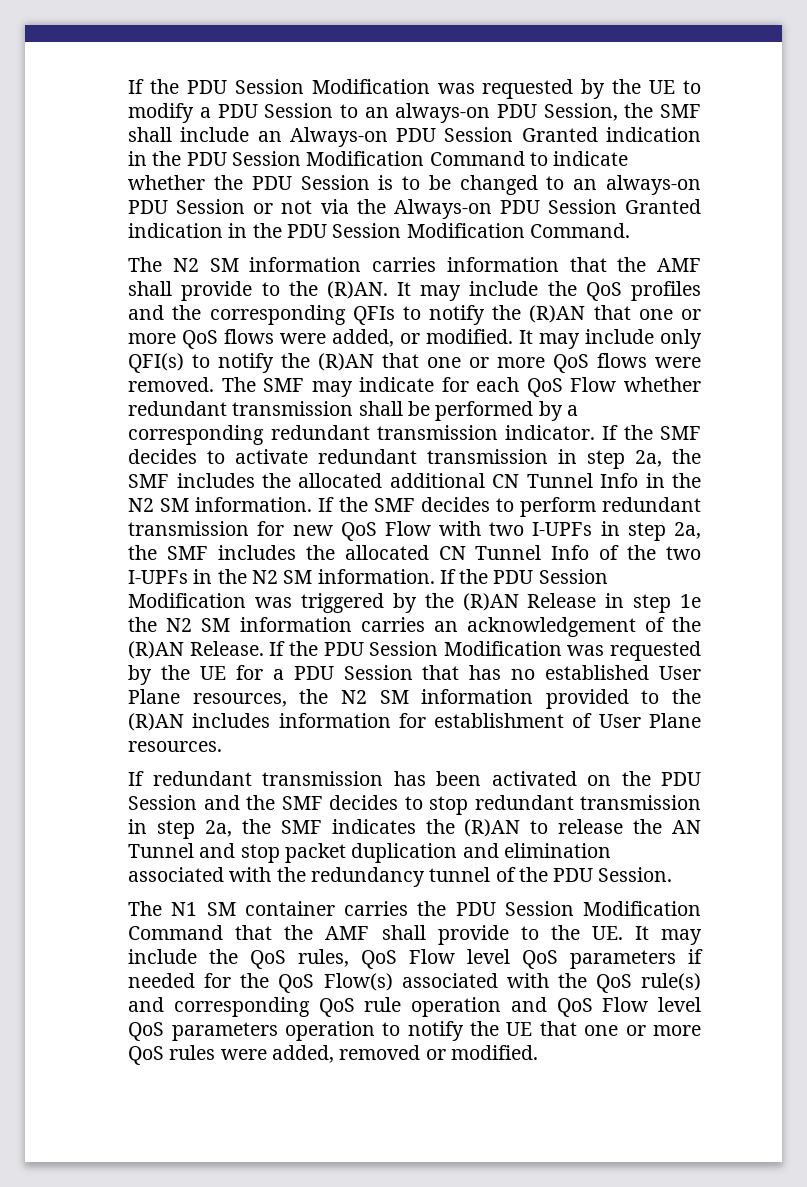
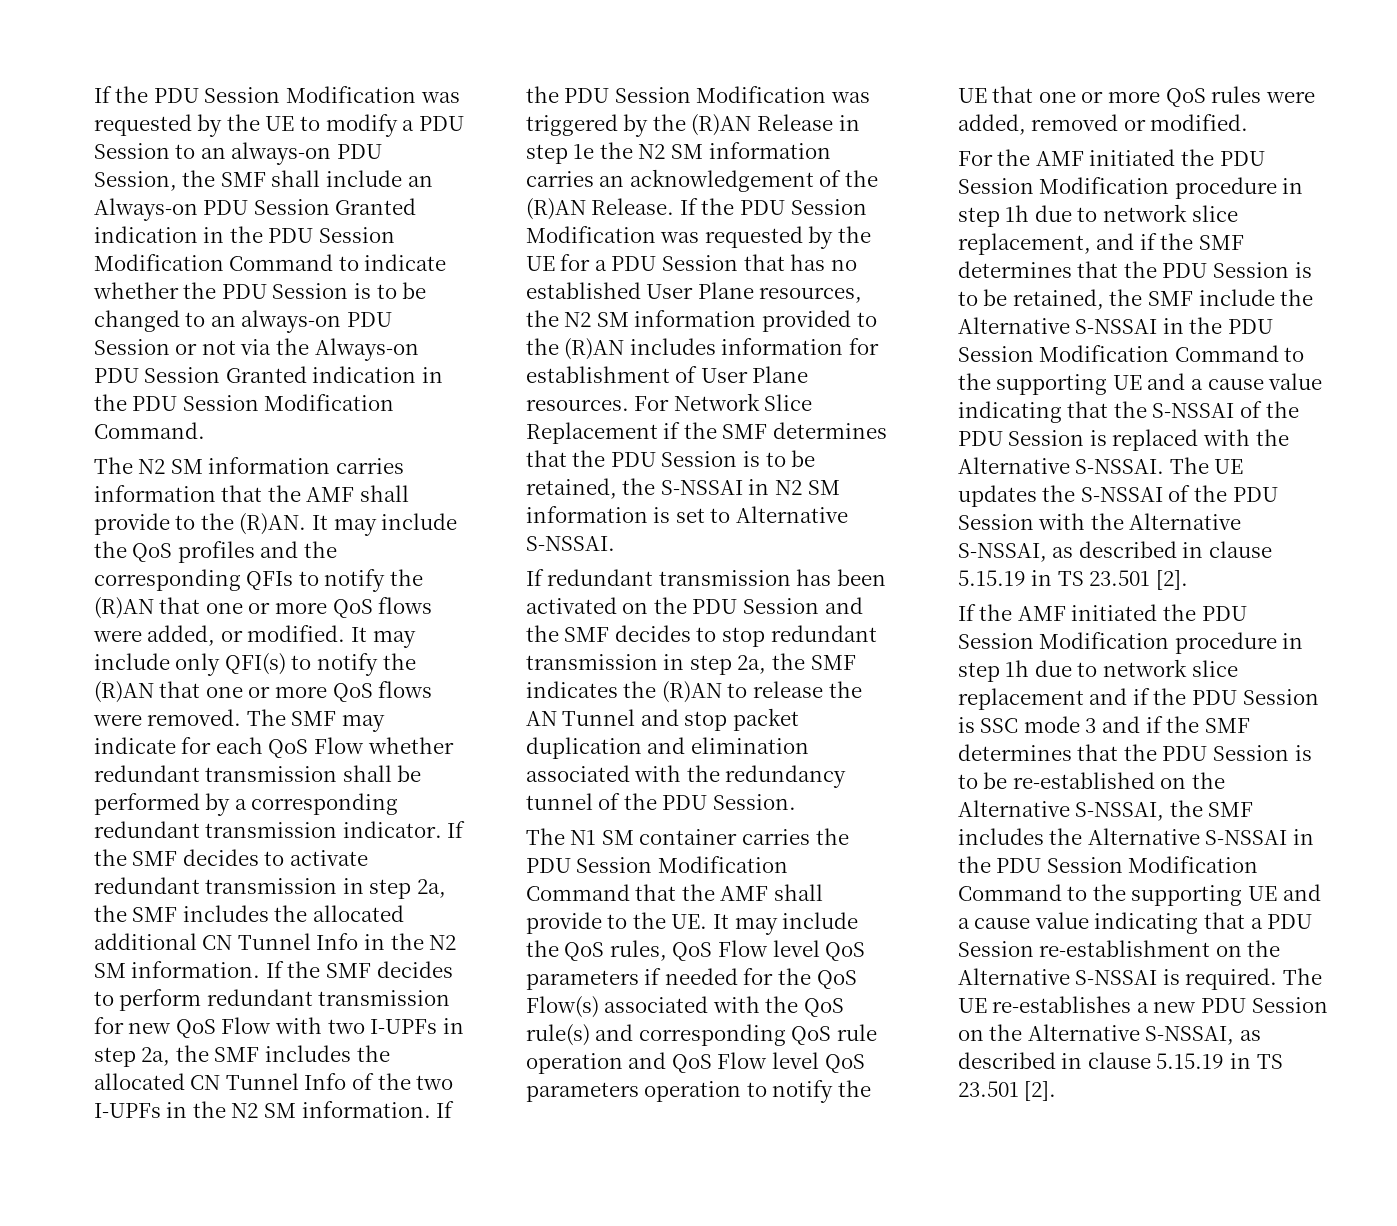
+ For Network Slice Replacement if the SMF determines that the PDU Session is to be retained, the S-NSSAI in N2 SM information is set to Alternative S-NSSAI.
+ For the AMF initiated the PDU Session Modification procedure in step 1h due to network slice replacement, and if the SMF determines that the PDU Session is to be retained, the SMF include the Alternative S-NSSAI in the PDU Session Modification Command to the supporting UE and a cause value indicating that the S-NSSAI of the PDU Session is replaced with the Alternative S-NSSAI. The UE updates the S-NSSAI of the PDU Session with the Alternative S-NSSAI, as described in clause 5.15.19 in TS 23.501 [2].
+ If the AMF initiated the PDU Session Modification procedure in step 1h due to network slice replacement and if the PDU Session is SSC mode 3 and if the SMF determines that the PDU Session is to be re-established on the Alternative S-NSSAI, the SMF includes the Alternative S-NSSAI in the PDU Session Modification Command to the supporting UE and a cause value indicating that a PDU Session re-establishment on the Alternative S-NSSAI is required. The UE re-establishes a new PDU Session on the Alternative S-NSSAI, as described in clause 5.15.19 in TS 23.501 [2].

